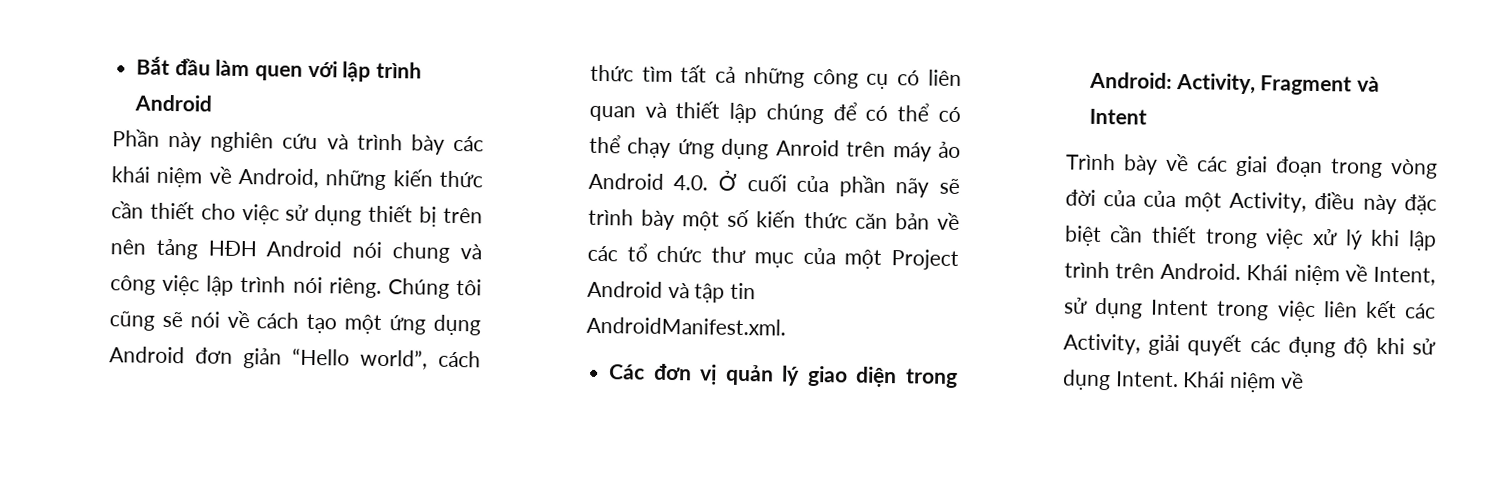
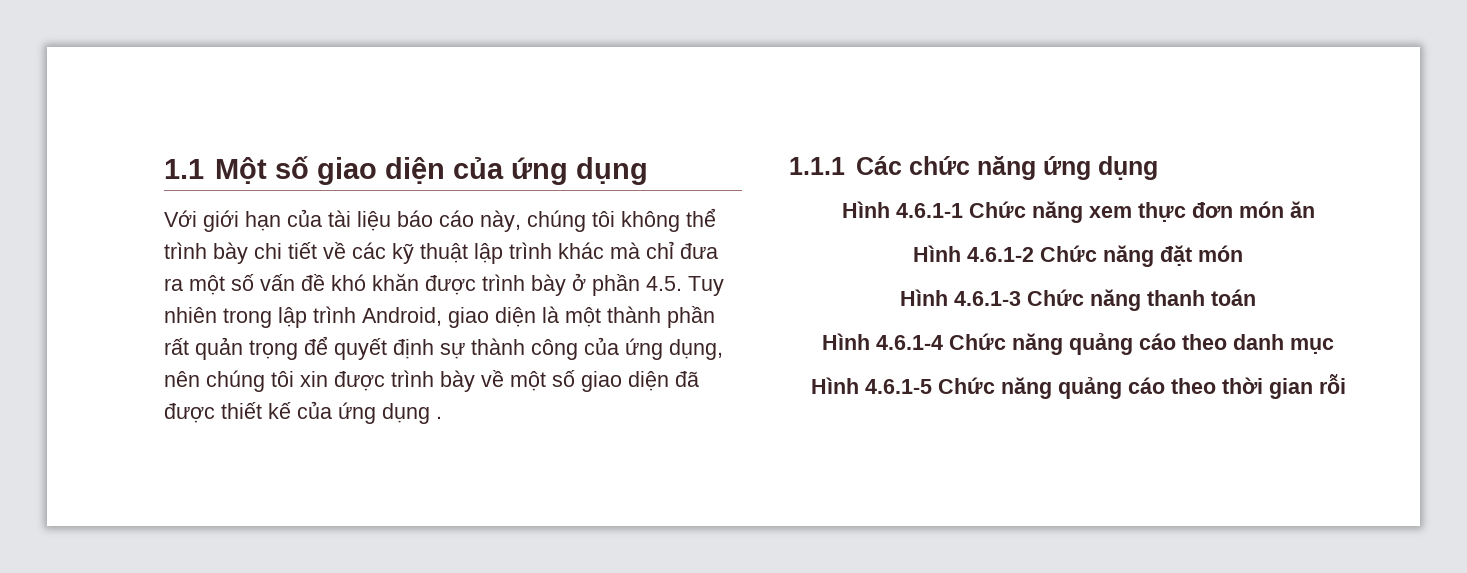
- Bắt đầu làm quen với lập trình Android
- Phần này nghiên cứu và trình bày các khái niệm về Android, những kiến thức cần thiết cho việc sử dụng thiết bị trên nên tảng HĐH Android nói chung và công việc lập trình nói riêng. Chúng tôi cũng sẽ nói về cách tạo một ứng dụng Android đơn giản “Hello world”, cách thức tìm tất cả những công cụ có liên quan và thiết lập chúng để có thể có thể chạy ứng dụng Anroid trên máy ảo Android 4.0. Ở cuối của phần nãy sẽ trình bày một số kiến thức căn bản về các tổ chức thư mục của một Project Android và tập tin AndroidManifest.xml.
- Các đơn vị quản lý giao diện trong Android: Activity, Fragment và Intent
- Trình bày về các giai đoạn trong vòng đời của của một Activity, điều này đặc biệt cần thiết trong việc xử lý khi lập trình trên Android. Khái niệm về Intent, sử dụng Intent trong việc liên kết các Activity, giải quyết các đụng độ khi sử dụng Intent. Khái niệm về
+ 1.1 Một số giao diện của ứng dụng
+ Với giới hạn của tài liệu báo cáo này, chúng tôi không thể trình bày chi tiết về các kỹ thuật lập trình khác mà chỉ đưa ra một số vấn đề khó khăn được trình bày ở phần 4.5. Tuy nhiên trong lập trình Android, giao diện là một thành phần rất quản trọng để quyết định sự thành công của ứng dụng, nên chúng tôi xin được trình bày về một số giao diện đã được thiết kế của ứng dụng .
+ 1.1.1 Các chức năng ứng dụng
+ Hình 4.6.1-1 Chức năng xem thực đơn món ăn
+ Hình 4.6.1-2 Chức năng đặt món
+ Hình 4.6.1-3 Chức năng thanh toán
+ Hình 4.6.1-4 Chức năng quảng cáo theo danh mục
+ Hình 4.6.1-5 Chức năng quảng cáo theo thời gian rỗi

